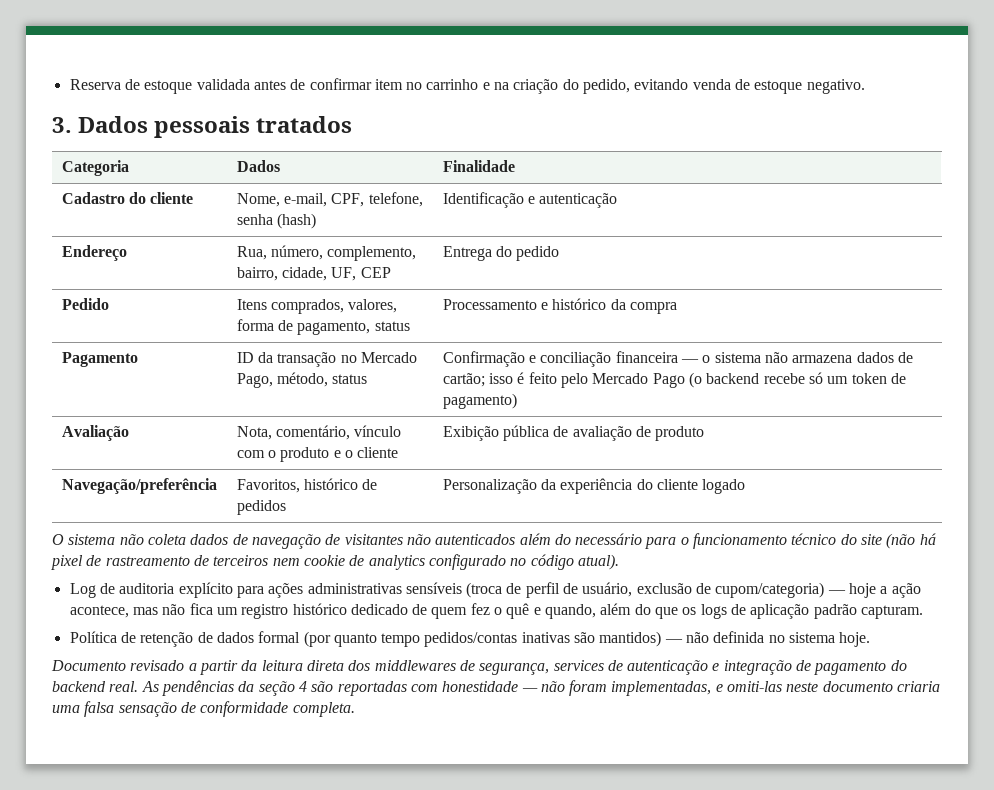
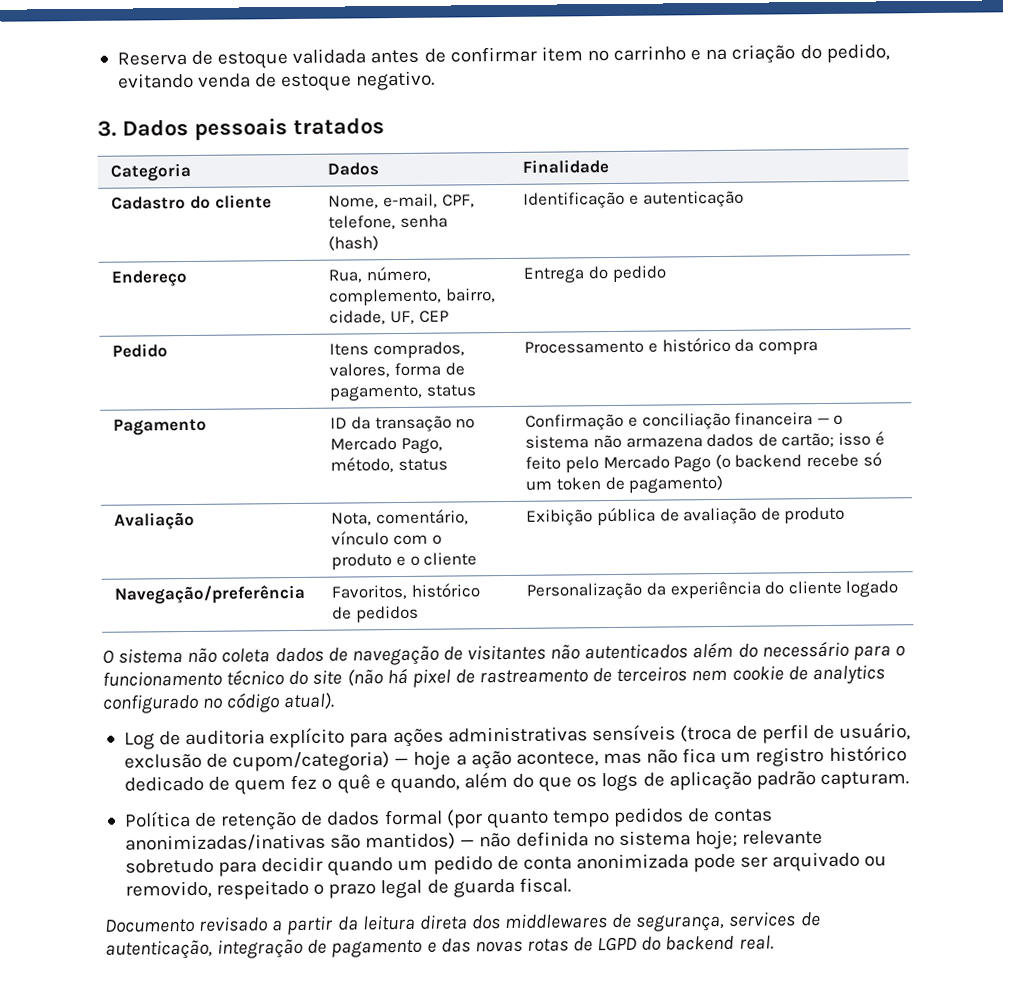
- Política de retenção de dados formal (por quanto tempo pedidos/contas inativas são mantidos) — não definida no sistema hoje.
+ Política de retenção de dados formal (por quanto tempo pedidos de contas anonimizadas/inativas são mantidos) — não definida no sistema hoje; relevante sobretudo para decidir quando um pedido de conta anonimizada pode ser arquivado ou removido, respeitado o prazo legal de guarda fiscal.
- Documento revisado a partir da leitura direta dos middlewares de segurança, services de autenticação e integração de pagamento do backend real. As pendências da seção 4 são reportadas com honestidade — não foram implementadas, e omiti-las neste documento criaria uma falsa sensação de conformidade completa.
+ Documento revisado a partir da leitura direta dos middlewares de segurança, services de autenticação, integração de pagamento e das novas rotas de LGPD do backend real.

